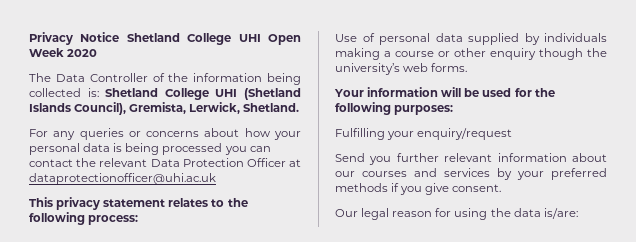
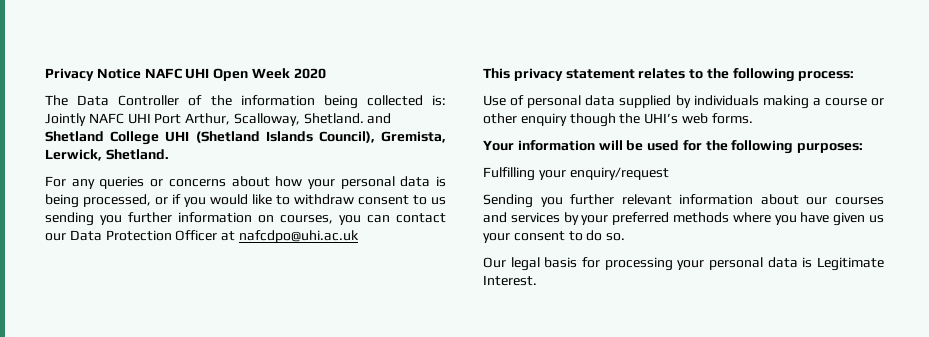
- Privacy Notice Shetland College UHI Open Week 2020
+ Privacy Notice NAFC UHI Open Week 2020
- The Data Controller of the information being collected is: Shetland College UHI (Shetland Islands Council), Gremista, Lerwick, Shetland.
+ The Data Controller of the information being collected is: Jointly NAFC UHI Port Arthur, Scalloway, Shetland. and Shetland College UHI (Shetland Islands Council), Gremista, Lerwick, Shetland.
- For any queries or concerns about how your personal data is being processed you can contact the relevant Data Protection Officer at dataprotectionofficer@uhi.ac.uk
+ For any queries or concerns about how your personal data is being processed, or if you would like to withdraw consent to us sending you further information on courses, you can contact our Data Protection Officer at nafcdpo@uhi.ac.uk
- Use of personal data supplied by individuals making a course or other enquiry though the university’s web forms.
+ Use of personal data supplied by individuals making a course or other enquiry though the UHI’s web forms.
- Send you further relevant information about our courses and services by your preferred methods if you give consent.
- Our legal reason for using the data is/are:
+ Sending you further relevant information about our courses and services by your preferred methods where you have given us your consent to do so.
+ Our legal basis for processing your personal data is Legitimate Interest.

